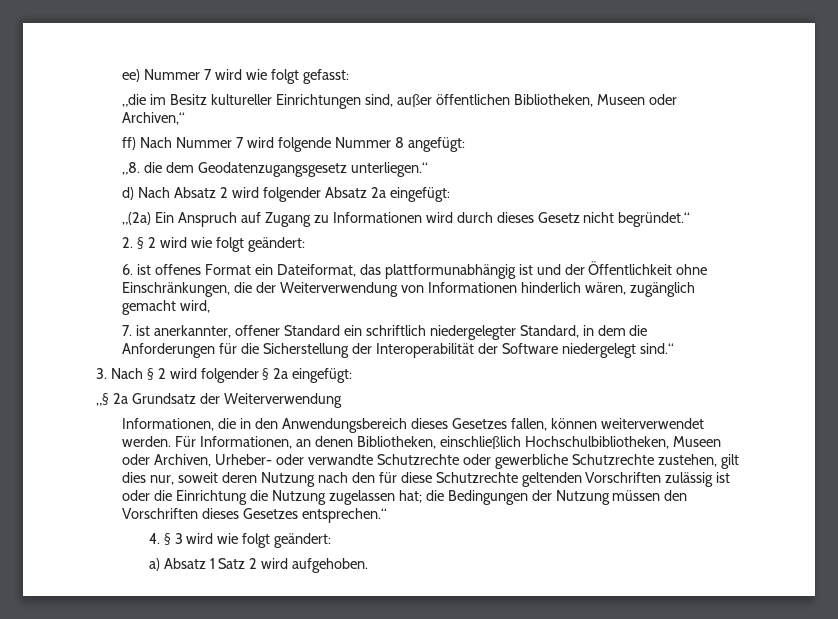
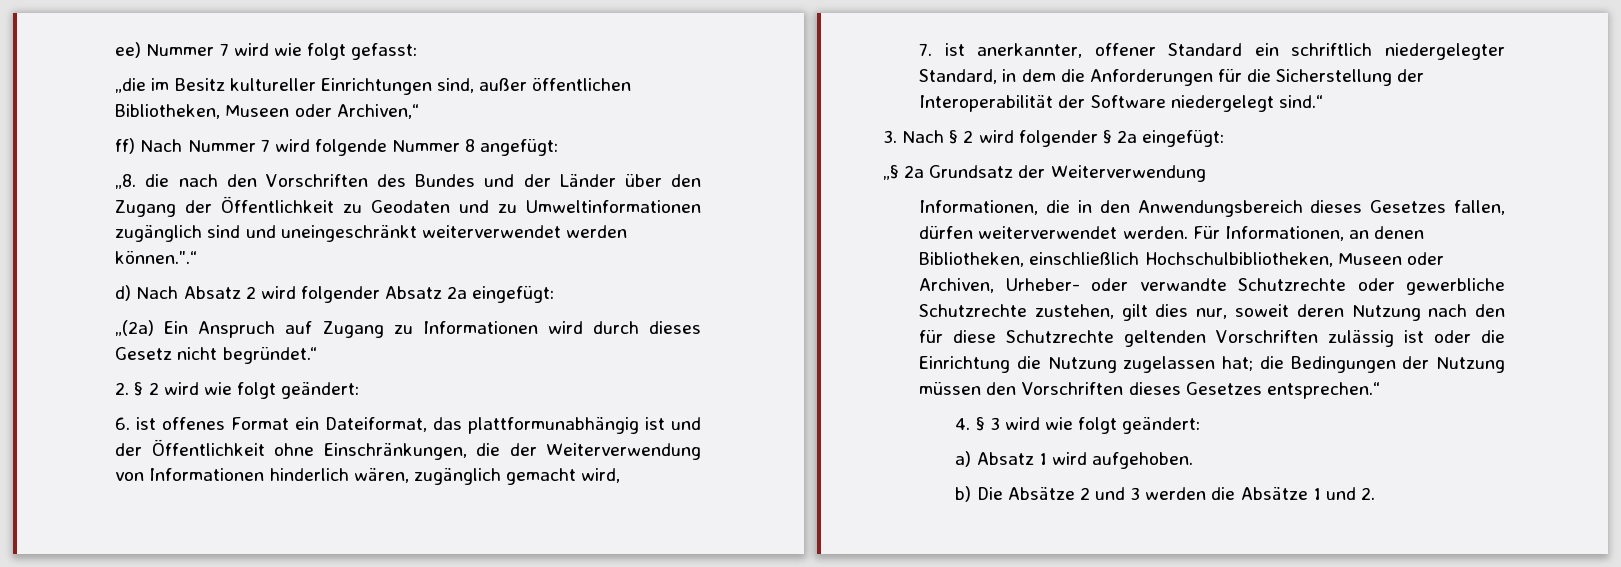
- „8. die dem Geodatenzugangsgesetz unterliegen.“
+ „8. die nach den Vorschriften des Bundes und der Länder über den Zugang der Öffentlichkeit zu Geodaten und zu Umweltinformationen zugänglich sind und uneingeschränkt weiterverwendet werden können.".“
- Informationen, die in den Anwendungsbereich dieses Gesetzes fallen, können weiterverwendet werden.
+ Informationen, die in den Anwendungsbereich dieses Gesetzes fallen, dürfen weiterverwendet werden.
- a) Absatz 1 Satz 2 wird aufgehoben.
+ a) Absatz 1 wird aufgehoben.
+ b) Die Absätze 2 und 3 werden die Absätze 1 und 2.

